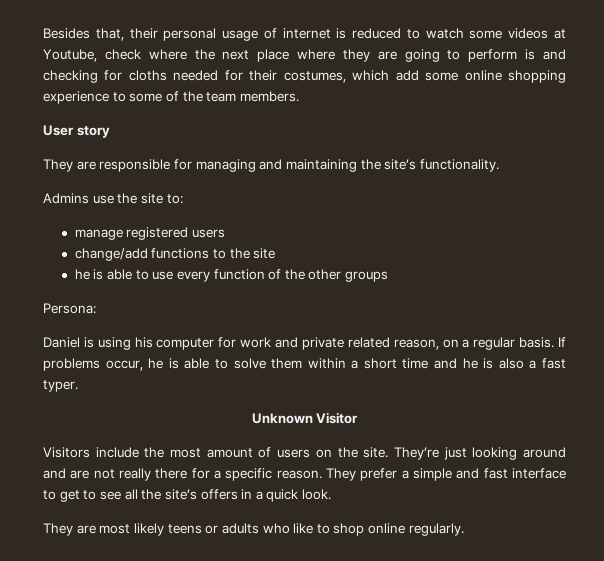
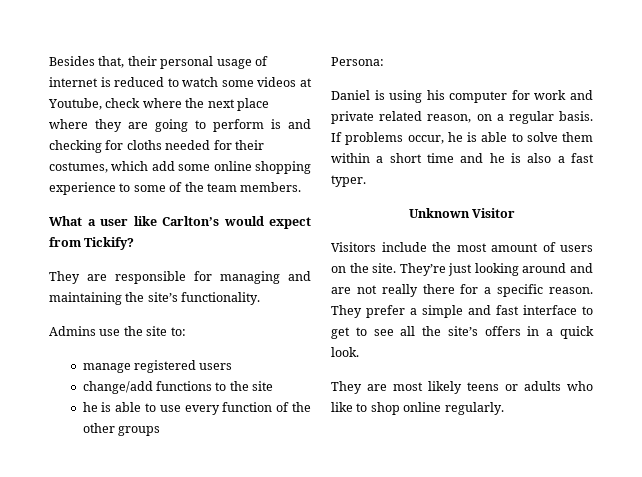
- User story
+ What a user like Carlton’s would expect from Tickify?

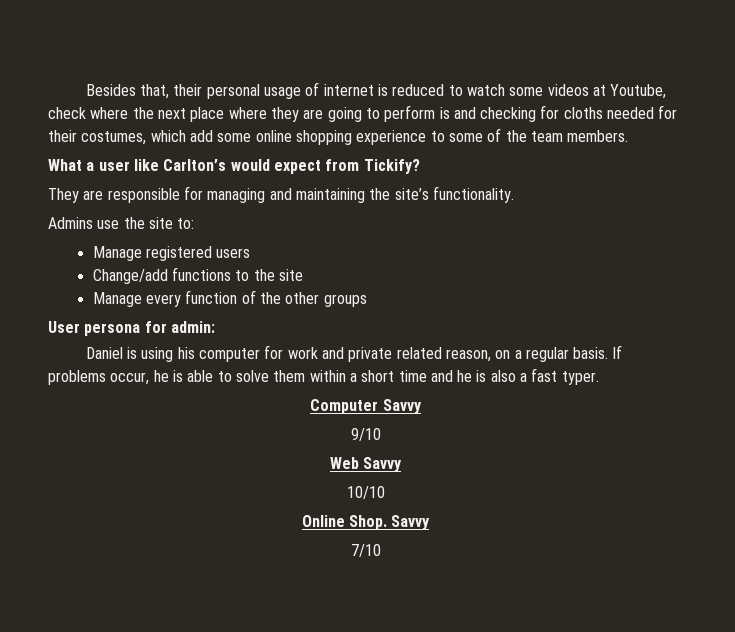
- manage registered users
+ Manage registered users
- change/add functions to the site
+ Change/add functions to the site
- he is able to use every function of the other groups
+ Manage every function of the other groups
- Persona:
+ User persona for admin:
- Unknown Visitor
- Visitors include the most amount of users on the site. They’re just looking around and are not really there for a specific reason. They prefer a simple and fast interface to get to see all the site’s offers in a quick look.
- They are most likely teens or adults who like to shop online regularly.
+ Computer Savvy
+ 9/10
+ Web Savvy
+ 10/10
+ Online Shop. Savvy
+ 7/10

